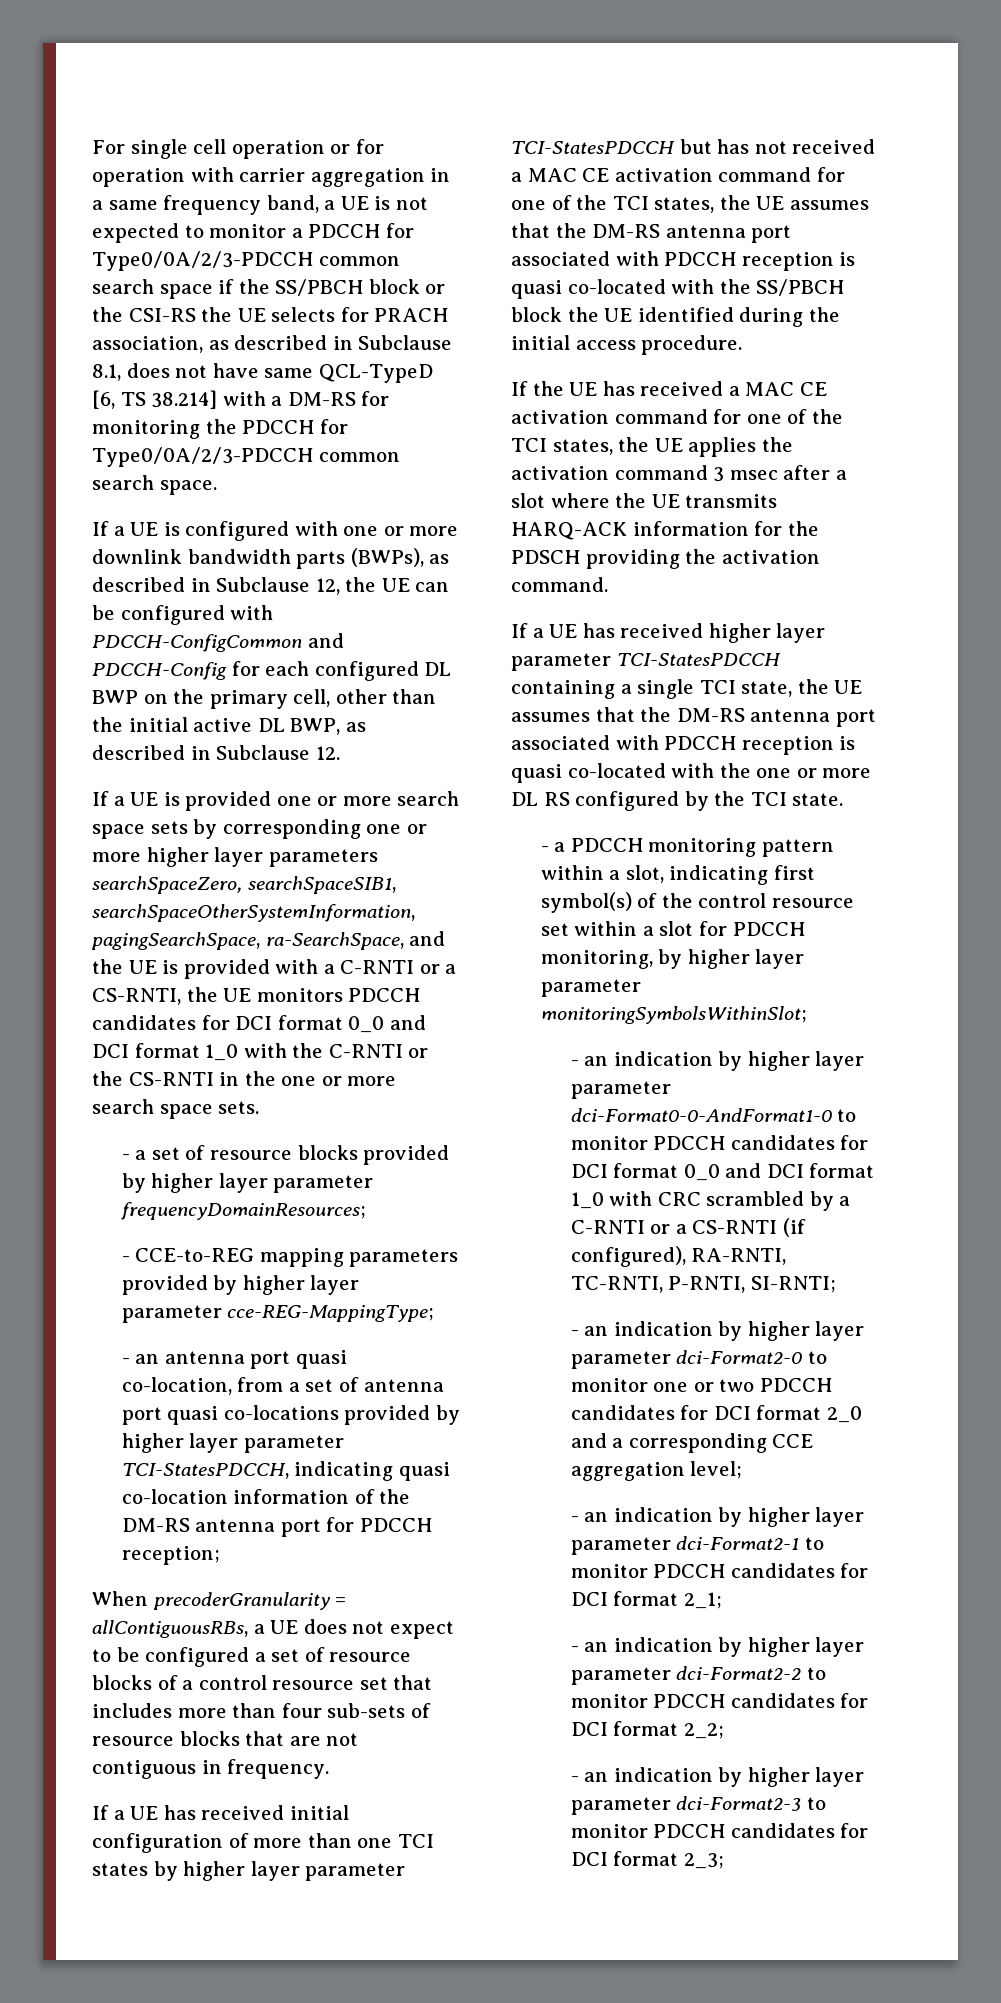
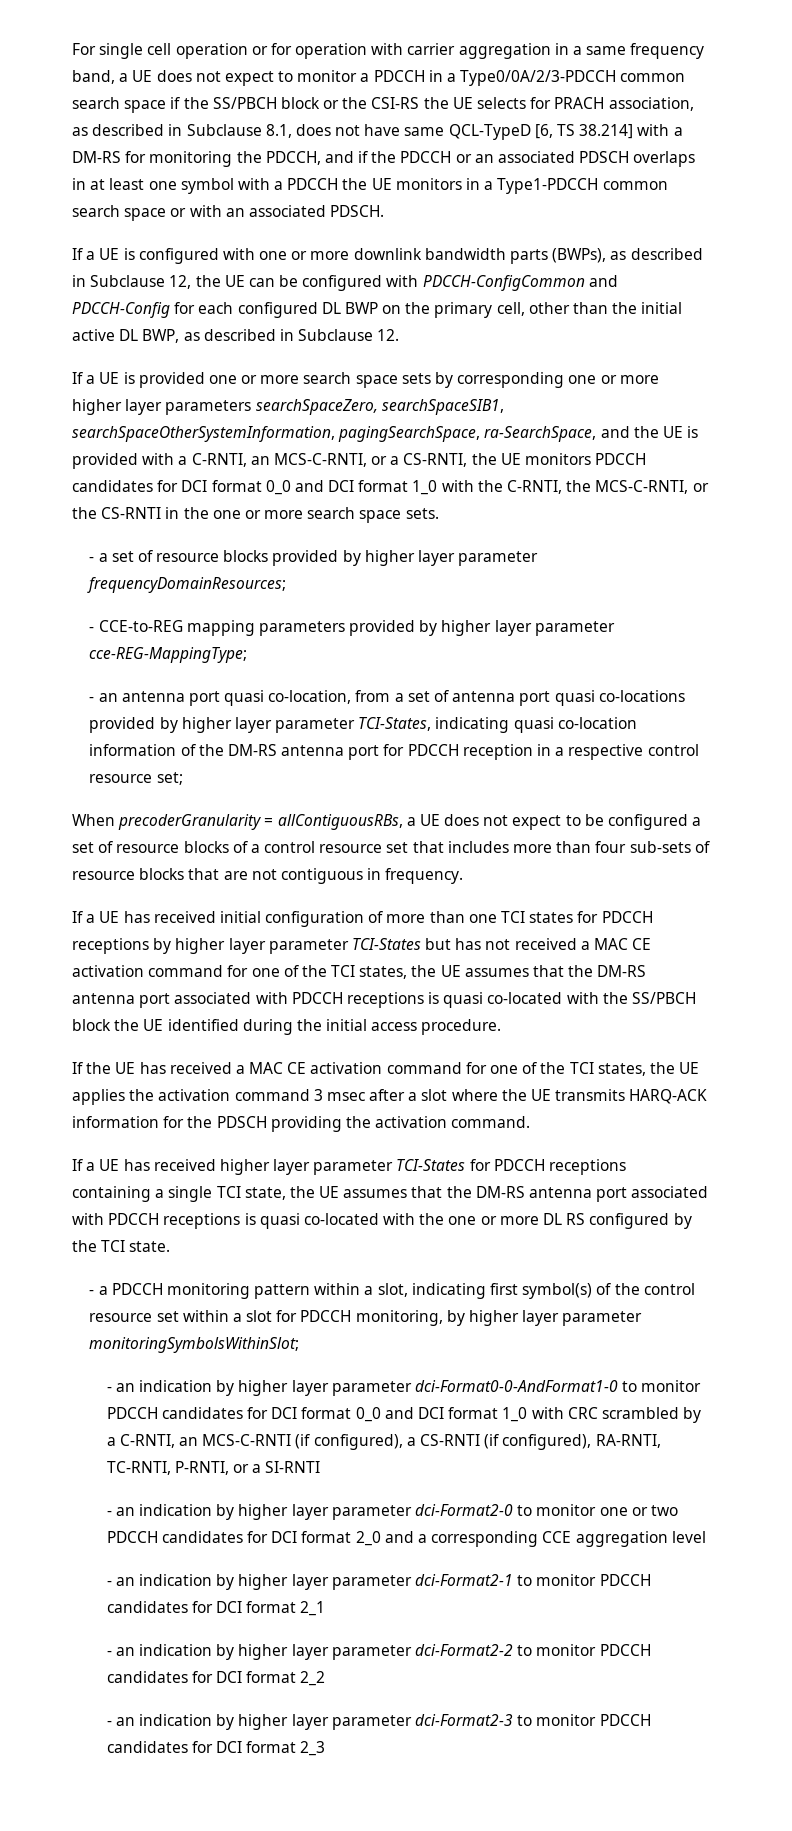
- For single cell operation or for operation with carrier aggregation in a same frequency band, a UE is not expected to monitor a PDCCH for Type0/0A/2/3-PDCCH common search space if the SS/PBCH block or the CSI-RS the UE selects for PRACH association, as described in Subclause 8.1, does not have same QCL-TypeD [6, TS 38.214] with a DM-RS for monitoring the PDCCH for Type0/0A/2/3-PDCCH common search space.
+ For single cell operation or for operation with carrier aggregation in a same frequency band, a UE does not expect to monitor a PDCCH in a Type0/0A/2/3-PDCCH common search space if the SS/PBCH block or the CSI-RS the UE selects for PRACH association, as described in Subclause 8.1, does not have same QCL-TypeD [6, TS 38.214] with a DM-RS for monitoring the PDCCH, and if the PDCCH or an associated PDSCH overlaps in at least one symbol with a PDCCH the UE monitors in a Type1-PDCCH common search space or with an associated PDSCH.
- If a UE is provided one or more search space sets by corresponding one or more higher layer parameters searchSpaceZero, searchSpaceSIB1, searchSpaceOtherSystemInformation, pagingSearchSpace, ra-SearchSpace, and the UE is provided with a C-RNTI or a CS-RNTI, the UE monitors PDCCH candidates for DCI format 0_0 and DCI format 1_0 with the C-RNTI or the CS-RNTI in the one or more search space sets.
+ If a UE is provided one or more search space sets by corresponding one or more higher layer parameters searchSpaceZero, searchSpaceSIB1, searchSpaceOtherSystemInformation, pagingSearchSpace, ra-SearchSpace, and the UE is provided with a C-RNTI, an MCS-C-RNTI, or a CS-RNTI, the UE monitors PDCCH candidates for DCI format 0_0 and DCI format 1_0 with the C-RNTI, the MCS-C-RNTI, or the CS-RNTI in the one or more search space sets.
- - an antenna port quasi co-location, from a set of antenna port quasi co-locations provided by higher layer parameter TCI-StatesPDCCH, indicating quasi co-location information of the DM-RS antenna port for PDCCH reception;
+ - an antenna port quasi co-location, from a set of antenna port quasi co-locations provided by higher layer parameter TCI-States, indicating quasi co-location information of the DM-RS antenna port for PDCCH reception in a respective control resource set;
- If a UE has received initial configuration of more than one TCI states by higher layer parameter TCI-StatesPDCCH but has not received a MAC CE activation command for one of the TCI states, the UE assumes that the DM-RS antenna port associated with PDCCH reception is quasi co-located with the SS/PBCH block the UE identified during the initial access procedure.
+ If a UE has received initial configuration of more than one TCI states for PDCCH receptions by higher layer parameter TCI-States but has not received a MAC CE activation command for one of the TCI states, the UE assumes that the DM-RS antenna port associated with PDCCH receptions is quasi co-located with the SS/PBCH block the UE identified during the initial access procedure.
- If a UE has received higher layer parameter TCI-StatesPDCCH containing a single TCI state, the UE assumes that the DM-RS antenna port associated with PDCCH reception is quasi co-located with the one or more DL RS configured by the TCI state.
+ If a UE has received higher layer parameter TCI-States for PDCCH receptions containing a single TCI state, the UE assumes that the DM-RS antenna port associated with PDCCH receptions is quasi co-located with the one or more DL RS configured by the TCI state.
- - an indication by higher layer parameter dci-Format0-0-AndFormat1-0 to monitor PDCCH candidates for DCI format 0_0 and DCI format 1_0 with CRC scrambled by a C-RNTI or a CS-RNTI (if configured), RA-RNTI, TC-RNTI, P-RNTI, SI-RNTI;
+ - an indication by higher layer parameter dci-Format0-0-AndFormat1-0 to monitor PDCCH candidates for DCI format 0_0 and DCI format 1_0 with CRC scrambled by a C-RNTI, an MCS-C-RNTI (if configured), a CS-RNTI (if configured), RA-RNTI, TC-RNTI, P-RNTI, or a SI-RNTI
- - an indication by higher layer parameter dci-Format2-0 to monitor one or two PDCCH candidates for DCI format 2_0 and a corresponding CCE aggregation level;
+ - an indication by higher layer parameter dci-Format2-0 to monitor one or two PDCCH candidates for DCI format 2_0 and a corresponding CCE aggregation level
- - an indication by higher layer parameter dci-Format2-1 to monitor PDCCH candidates for DCI format 2_1;
+ - an indication by higher layer parameter dci-Format2-1 to monitor PDCCH candidates for DCI format 2_1
- - an indication by higher layer parameter dci-Format2-2 to monitor PDCCH candidates for DCI format 2_2;
+ - an indication by higher layer parameter dci-Format2-2 to monitor PDCCH candidates for DCI format 2_2
- - an indication by higher layer parameter dci-Format2-3 to monitor PDCCH candidates for DCI format 2_3;
+ - an indication by higher layer parameter dci-Format2-3 to monitor PDCCH candidates for DCI format 2_3

